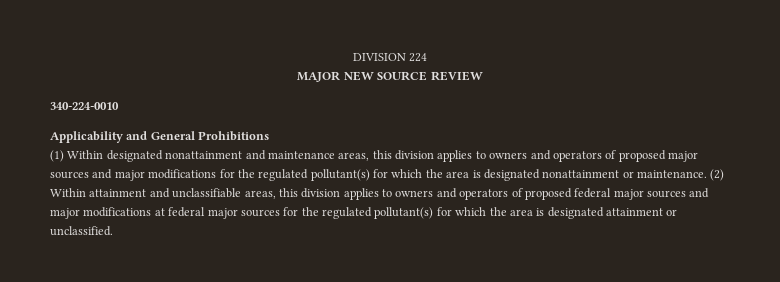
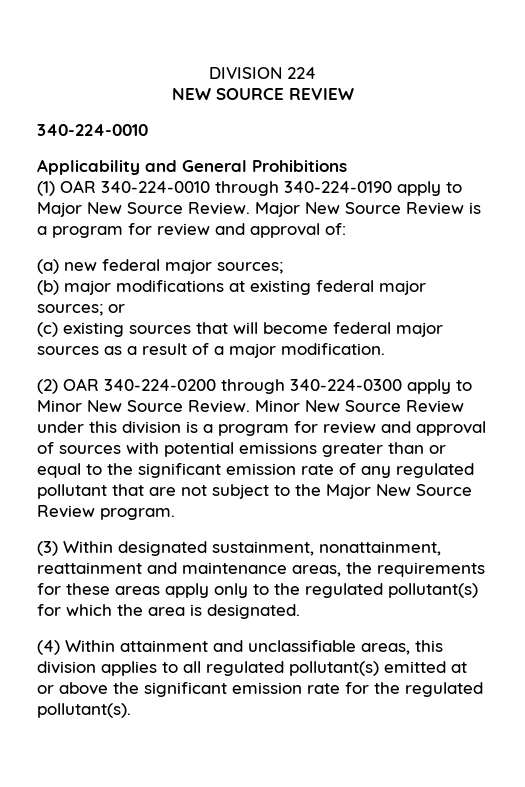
- MAJOR NEW SOURCE REVIEW
+ NEW SOURCE REVIEW
- (1) Within designated nonattainment and maintenance areas, this division applies to owners and operators of proposed major sources and major modifications for the regulated pollutant(s) for which the area is designated nonattainment or maintenance. (2) Within attainment and unclassifiable areas, this division applies to owners and operators of proposed federal major sources and major modifications at federal major sources for the regulated pollutant(s) for which the area is designated attainment or unclassified.
+ (1) OAR 340-224-0010 through 340-224-0190 apply to Major New Source Review. Major New Source Review is a program for review and approval of:
+ (a) new federal major sources;
+ (b) major modifications at existing federal major sources; or
+ (c) existing sources that will become federal major sources as a result of a major modification.
+ (2) OAR 340-224-0200 through 340-224-0300 apply to Minor New Source Review. Minor New Source Review under this division is a program for review and approval of sources with potential emissions greater than or equal to the significant emission rate of any regulated pollutant that are not subject to the Major New Source Review program.
+ (3) Within designated sustainment, nonattainment, reattainment and maintenance areas, the requirements for these areas apply only to the regulated pollutant(s) for which the area is designated.
+ (4) Within attainment and unclassifiable areas, this division applies to all regulated pollutant(s) emitted at or above the significant emission rate for the regulated pollutant(s).

